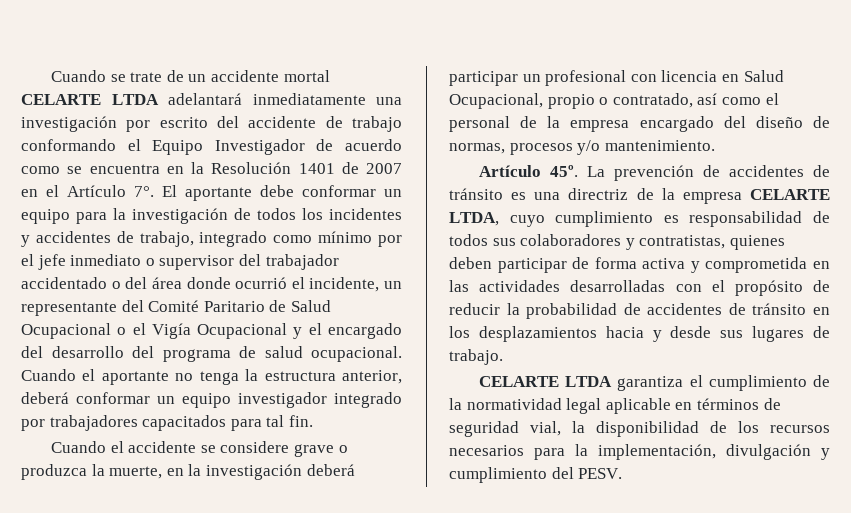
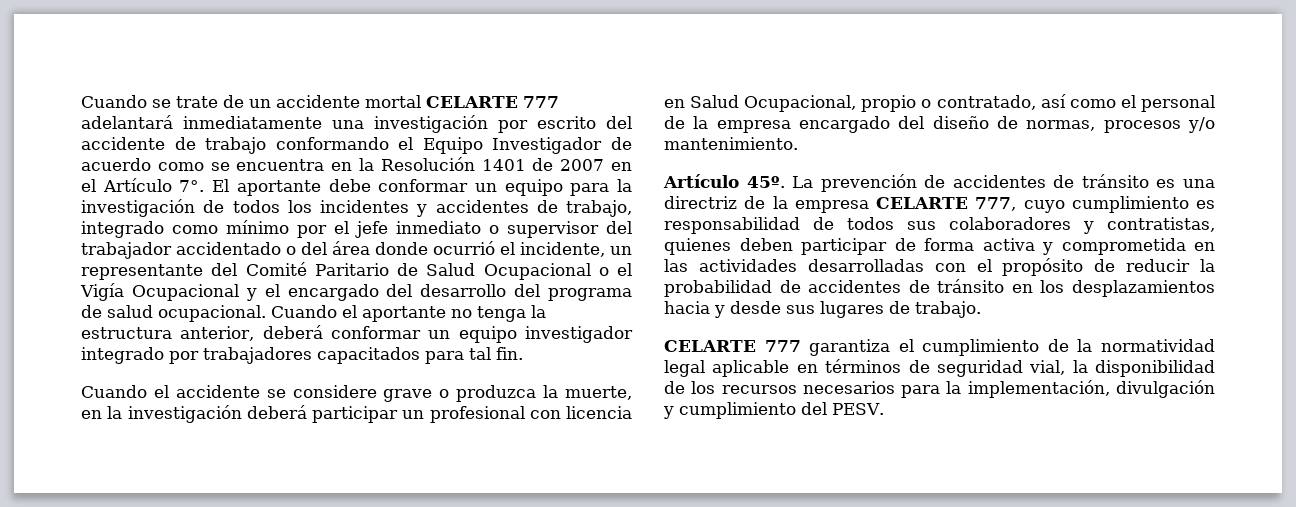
- Cuando se trate de un accidente mortal CELARTE LTDA adelantará inmediatamente una investigación por escrito del accidente de trabajo conformando el Equipo Investigador de acuerdo como se encuentra en la Resolución 1401 de 2007 en el Artículo 7°.
+ Cuando se trate de un accidente mortal CELARTE 777 adelantará inmediatamente una investigación por escrito del accidente de trabajo conformando el Equipo Investigador de acuerdo como se encuentra en la Resolución 1401 de 2007 en el Artículo 7°.
- La prevención de accidentes de tránsito es una directriz de la empresa CELARTE LTDA, cuyo cumplimiento es responsabilidad de todos sus colaboradores y contratistas, quienes deben participar de forma activa y comprometida en las actividades desarrolladas con el propósito de reducir la probabilidad de accidentes de tránsito en los desplazamientos hacia y desde sus lugares de trabajo.
+ La prevención de accidentes de tránsito es una directriz de la empresa CELARTE 777, cuyo cumplimiento es responsabilidad de todos sus colaboradores y contratistas, quienes deben participar de forma activa y comprometida en las actividades desarrolladas con el propósito de reducir la probabilidad de accidentes de tránsito en los desplazamientos hacia y desde sus lugares de trabajo.
- CELARTE LTDA garantiza el cumplimiento de la normatividad legal aplicable en términos de seguridad vial, la disponibilidad de los recursos necesarios para la implementación, divulgación y cumplimiento del PESV.
+ CELARTE 777 garantiza el cumplimiento de la normatividad legal aplicable en términos de seguridad vial, la disponibilidad de los recursos necesarios para la implementación, divulgación y cumplimiento del PESV.

